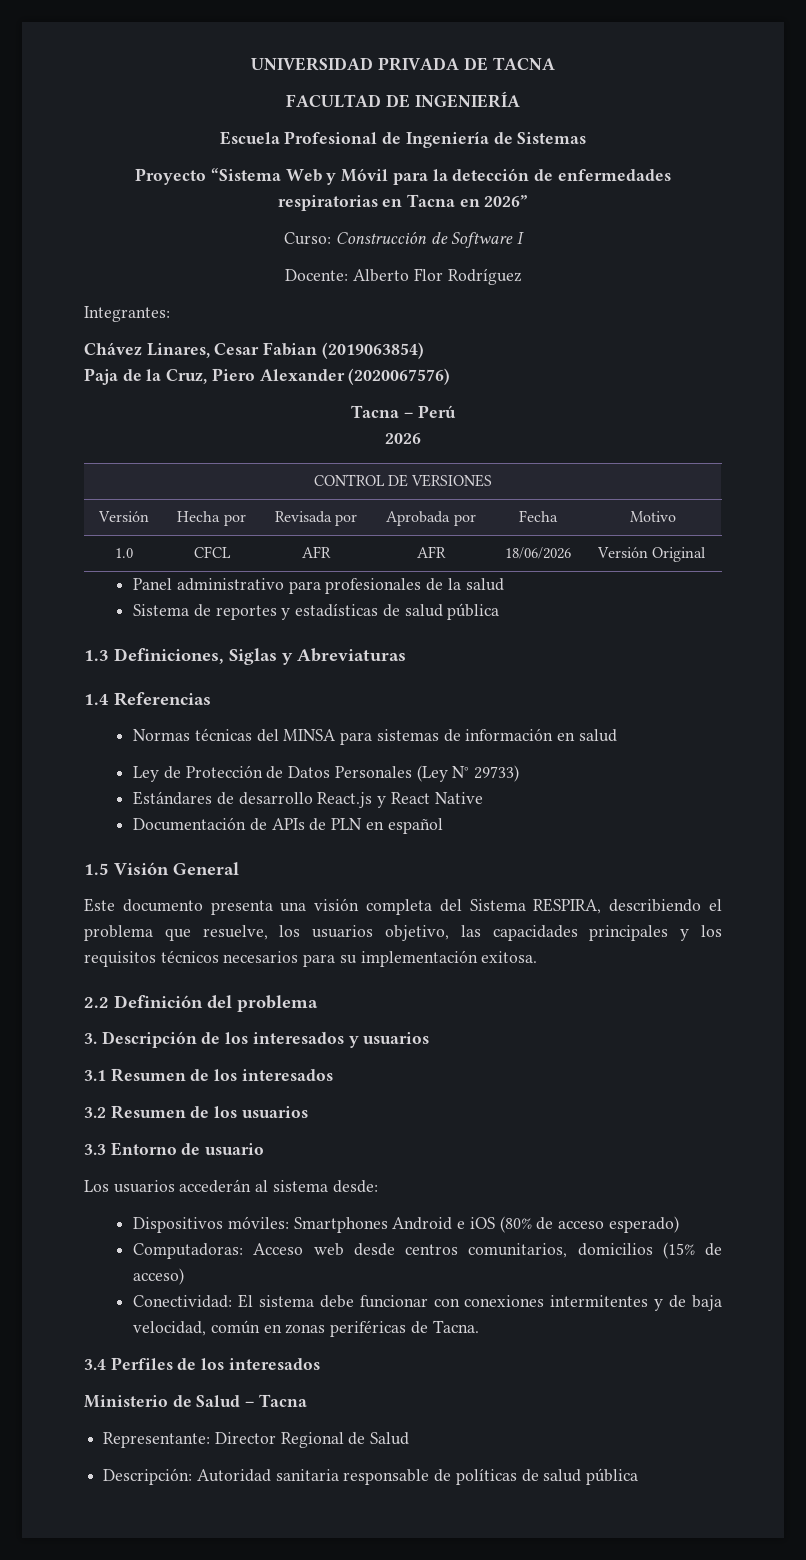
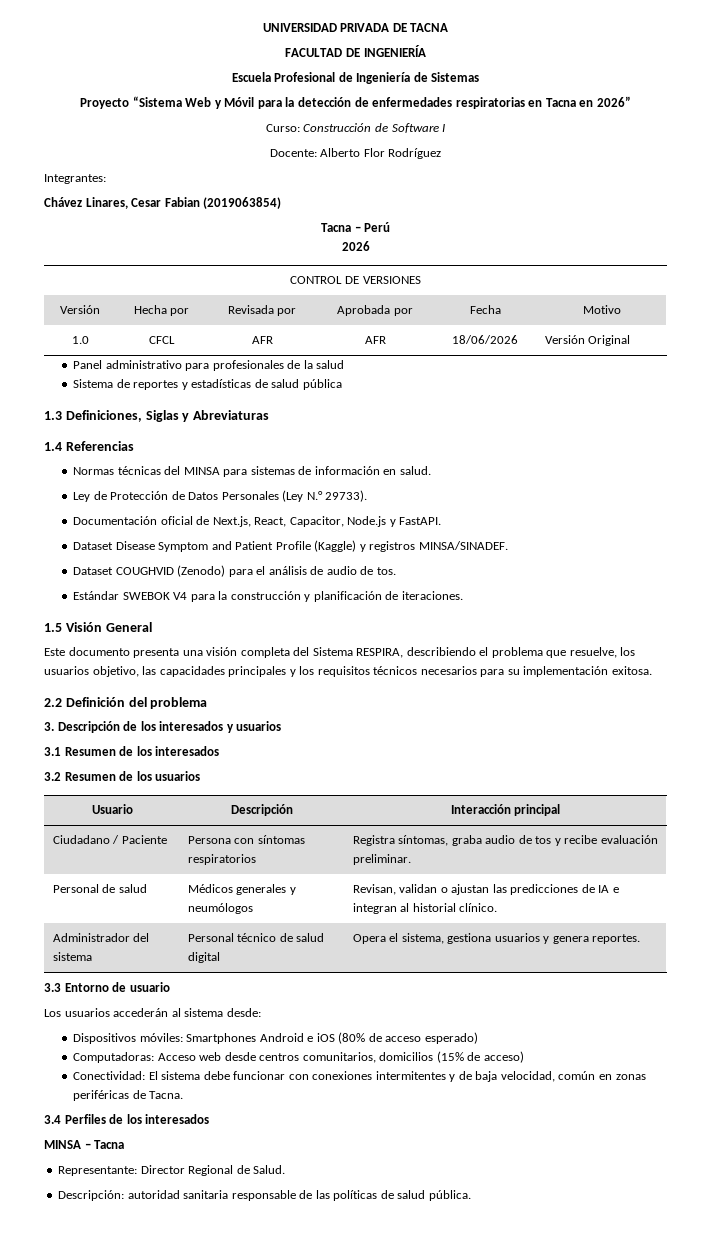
- Paja de la Cruz, Piero Alexander (2020067576)
- Normas técnicas del MINSA para sistemas de información en salud
+ Normas técnicas del MINSA para sistemas de información en salud.
- Ley de Protección de Datos Personales (Ley N° 29733)
- Estándares de desarrollo React.js y React Native
- Documentación de APIs de PLN en español
+ Ley de Protección de Datos Personales (Ley N.° 29733).
+ Documentación oficial de Next.js, React, Capacitor, Node.js y FastAPI.
+ Dataset Disease Symptom and Patient Profile (Kaggle) y registros MINSA/SINADEF.
+ Dataset COUGHVID (Zenodo) para el análisis de audio de tos.
+ Estándar SWEBOK V4 para la construcción y planificación de iteraciones.
+ Usuario | Descripción | Interacción principal
+ Ciudadano / Paciente | Persona con síntomas respiratorios | Registra síntomas, graba audio de tos y recibe evaluación preliminar.
+ Personal de salud | Médicos generales y neumólogos | Revisan, validan o ajustan las predicciones de IA e integran al historial clínico.
+ Administrador del sistema | Personal técnico de salud digital | Opera el sistema, gestiona usuarios y genera reportes.
- Ministerio de Salud – Tacna
+ MINSA – Tacna
- Representante: Director Regional de Salud
+ Representante: Director Regional de Salud.
- Descripción: Autoridad sanitaria responsable de políticas de salud pública
+ Descripción: autoridad sanitaria responsable de las políticas de salud pública.

